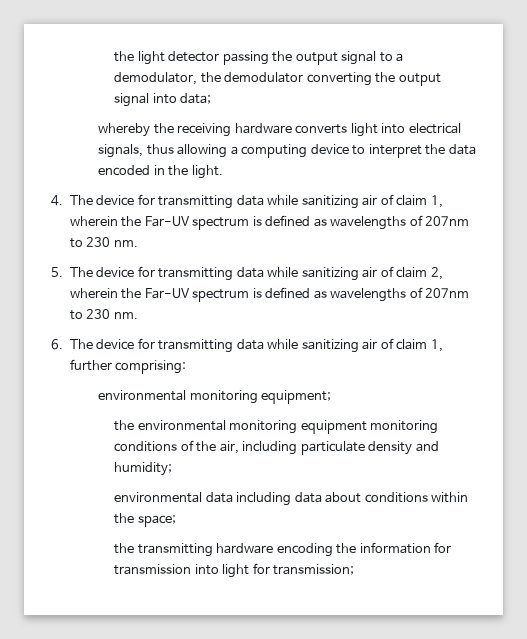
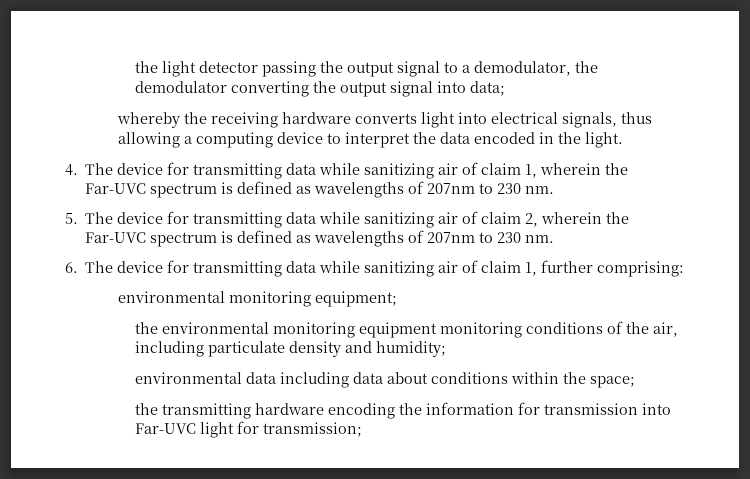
- 4. The device for transmitting data while sanitizing air of claim 1, wherein the Far-UV spectrum is defined as wavelengths of 207nm to 230 nm.
+ 4. The device for transmitting data while sanitizing air of claim 1, wherein the Far-UVC spectrum is defined as wavelengths of 207nm to 230 nm.
- 5. The device for transmitting data while sanitizing air of claim 2, wherein the Far-UV spectrum is defined as wavelengths of 207nm to 230 nm.
+ 5. The device for transmitting data while sanitizing air of claim 2, wherein the Far-UVC spectrum is defined as wavelengths of 207nm to 230 nm.
- the transmitting hardware encoding the information for transmission into light for transmission;
+ the transmitting hardware encoding the information for transmission into Far-UVC light for transmission;

